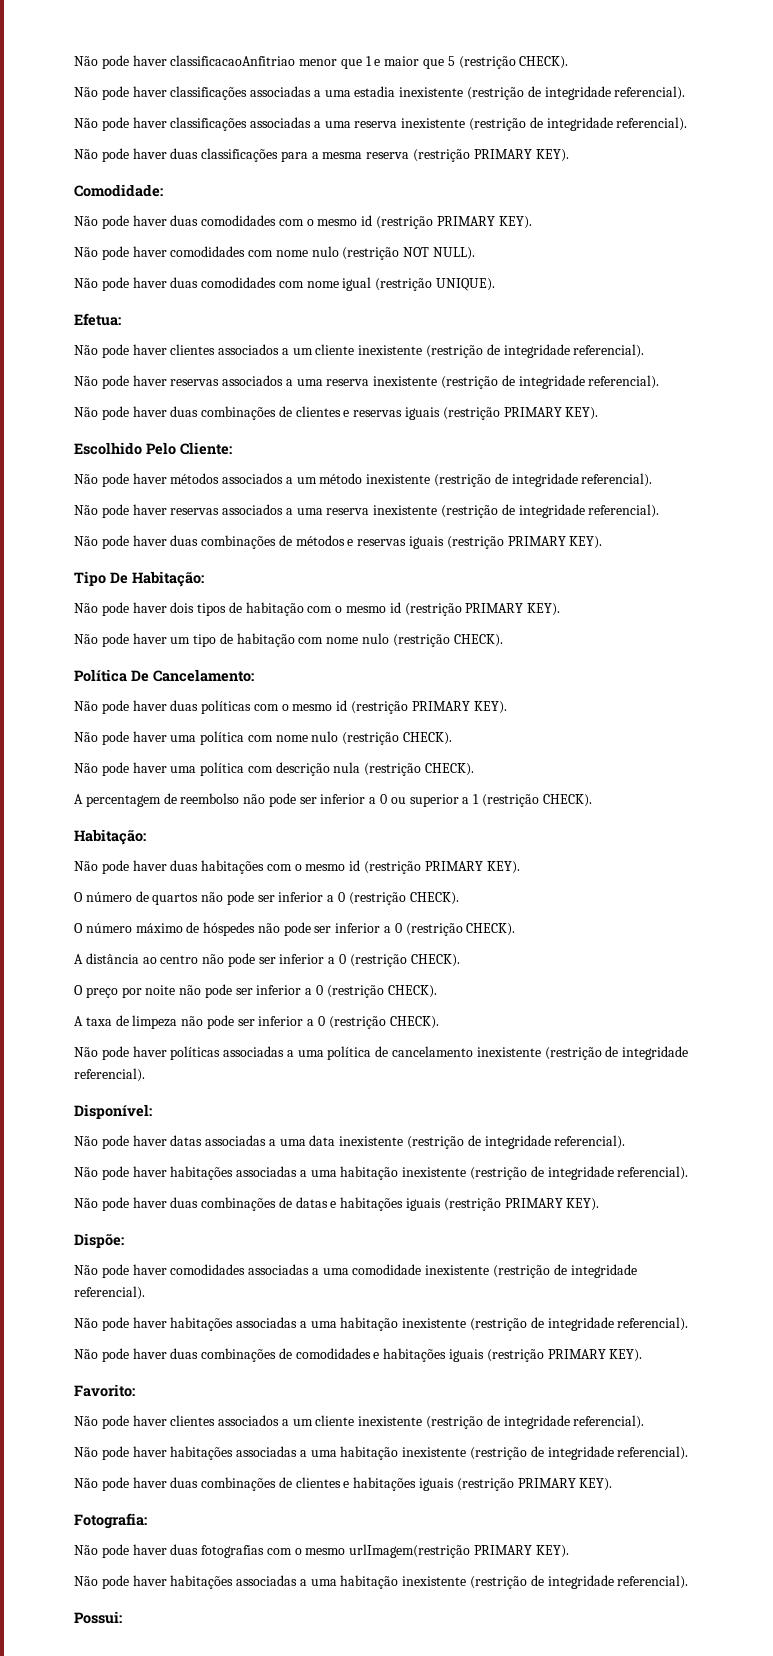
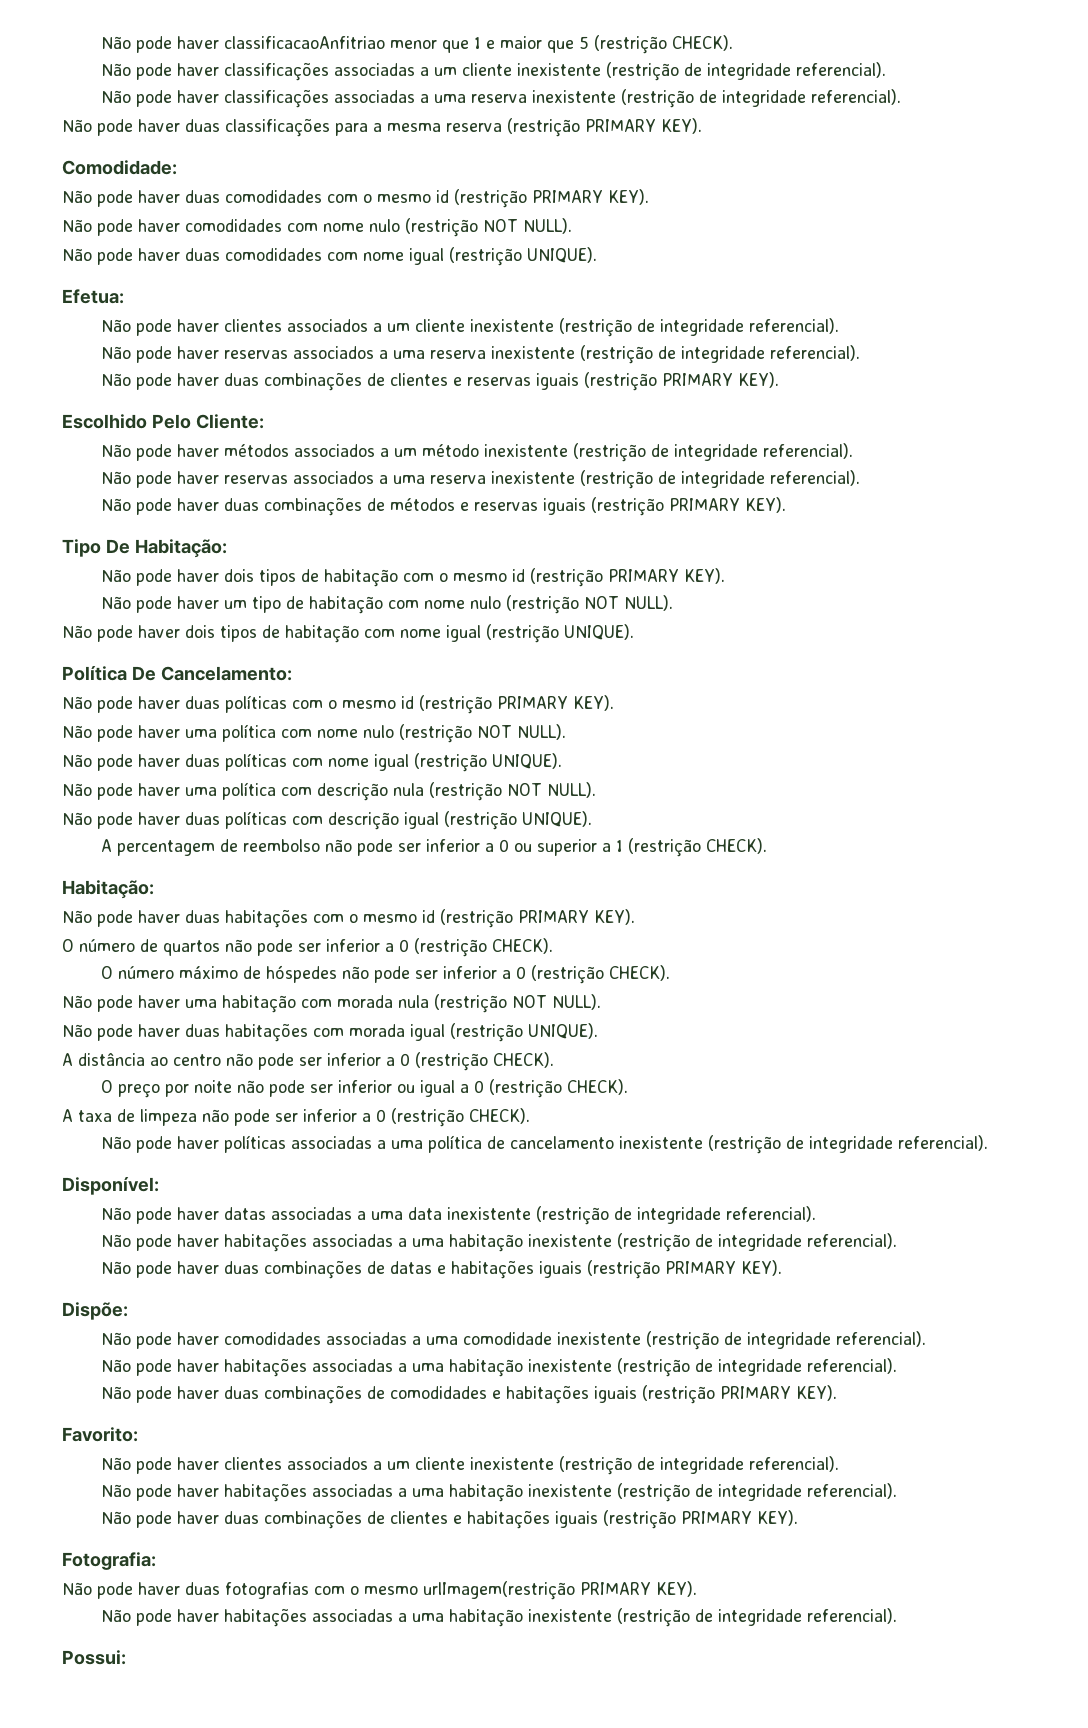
- Não pode haver classificações associadas a uma estadia inexistente (restrição de integridade referencial).
+ Não pode haver classificações associadas a um cliente inexistente (restrição de integridade referencial).
- Não pode haver um tipo de habitação com nome nulo (restrição CHECK).
+ Não pode haver um tipo de habitação com nome nulo (restrição NOT NULL).
+ Não pode haver dois tipos de habitação com nome igual (restrição UNIQUE).
- Não pode haver uma política com nome nulo (restrição CHECK).
+ Não pode haver uma política com nome nulo (restrição NOT NULL).
+ Não pode haver duas políticas com nome igual (restrição UNIQUE).
- Não pode haver uma política com descrição nula (restrição CHECK).
+ Não pode haver uma política com descrição nula (restrição NOT NULL).
+ Não pode haver duas políticas com descrição igual (restrição UNIQUE).
+ Não pode haver uma habitação com morada nula (restrição NOT NULL).
+ Não pode haver duas habitações com morada igual (restrição UNIQUE).
- O preço por noite não pode ser inferior a 0 (restrição CHECK).
+ O preço por noite não pode ser inferior ou igual a 0 (restrição CHECK).

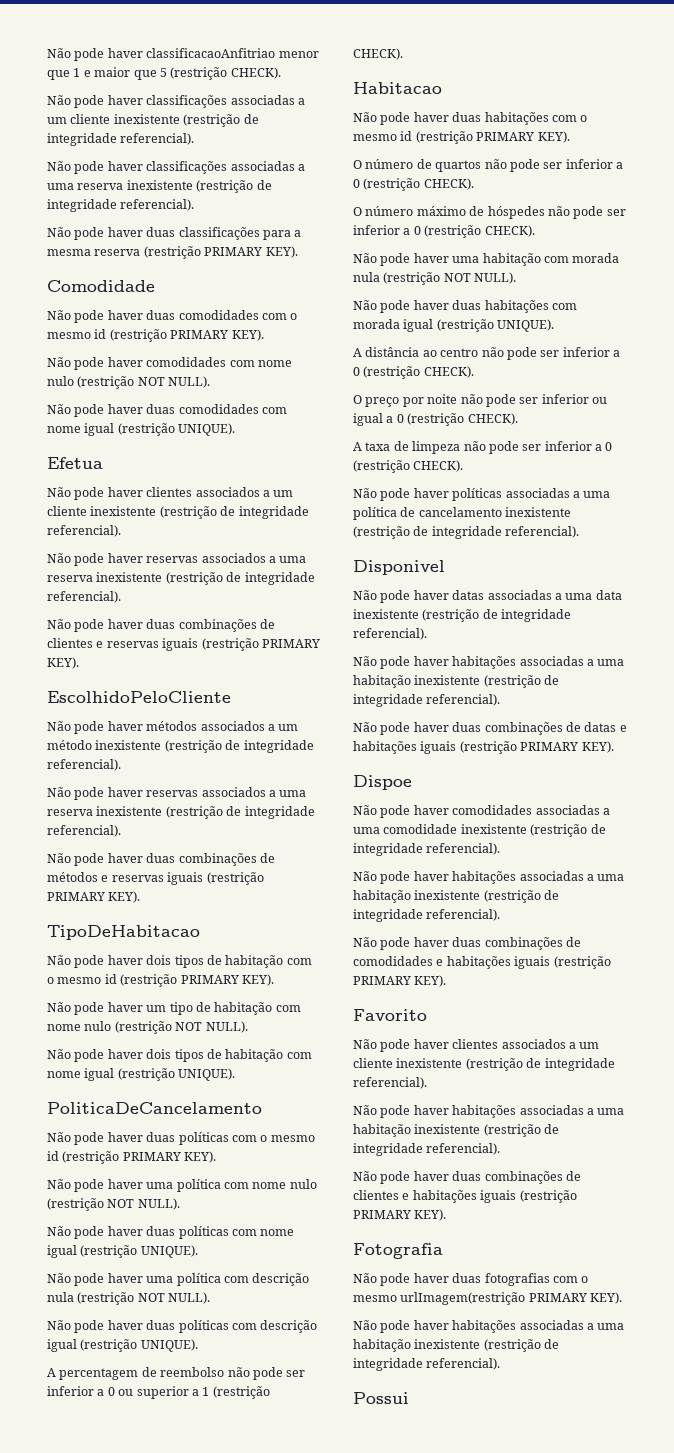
- Comodidade:
+ Comodidade
- Efetua:
+ Efetua
- Escolhido Pelo Cliente:
+ EscolhidoPeloCliente
- Tipo De Habitação:
+ TipoDeHabitacao
- Política De Cancelamento:
+ PoliticaDeCancelamento
  A percentagem de reembolso não pode ser inferior a 0 ou superior a 1 (restrição CHECK).
- Habitação:
+ Habitacao
- Disponível:
+ Disponivel
- Dispõe:
+ Dispoe
- Favorito:
+ Favorito
- Fotografia:
+ Fotografia
- Possui:
+ Possui

